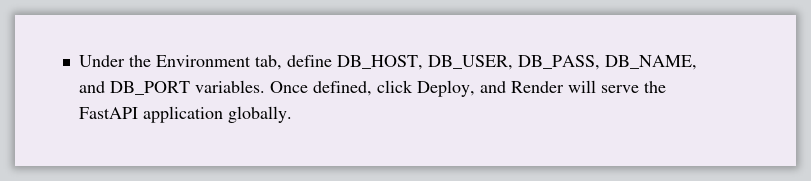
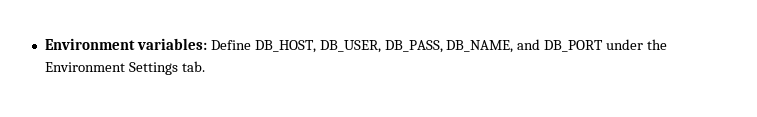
- Under the Environment tab, define DB_HOST, DB_USER, DB_PASS, DB_NAME, and DB_PORT variables. Once defined, click Deploy, and Render will serve the FastAPI application globally.
+ Environment variables: Define DB_HOST, DB_USER, DB_PASS, DB_NAME, and DB_PORT under the Environment Settings tab.

